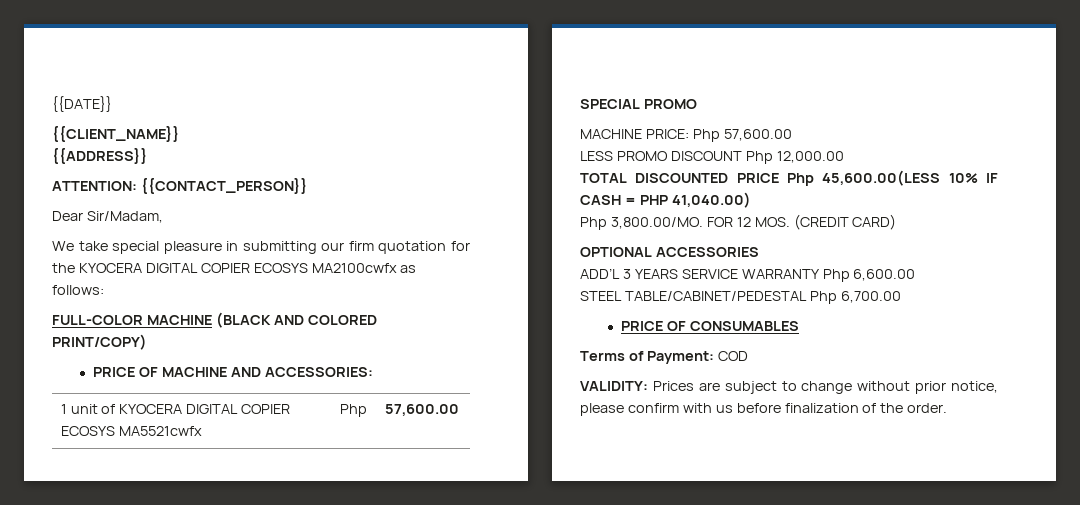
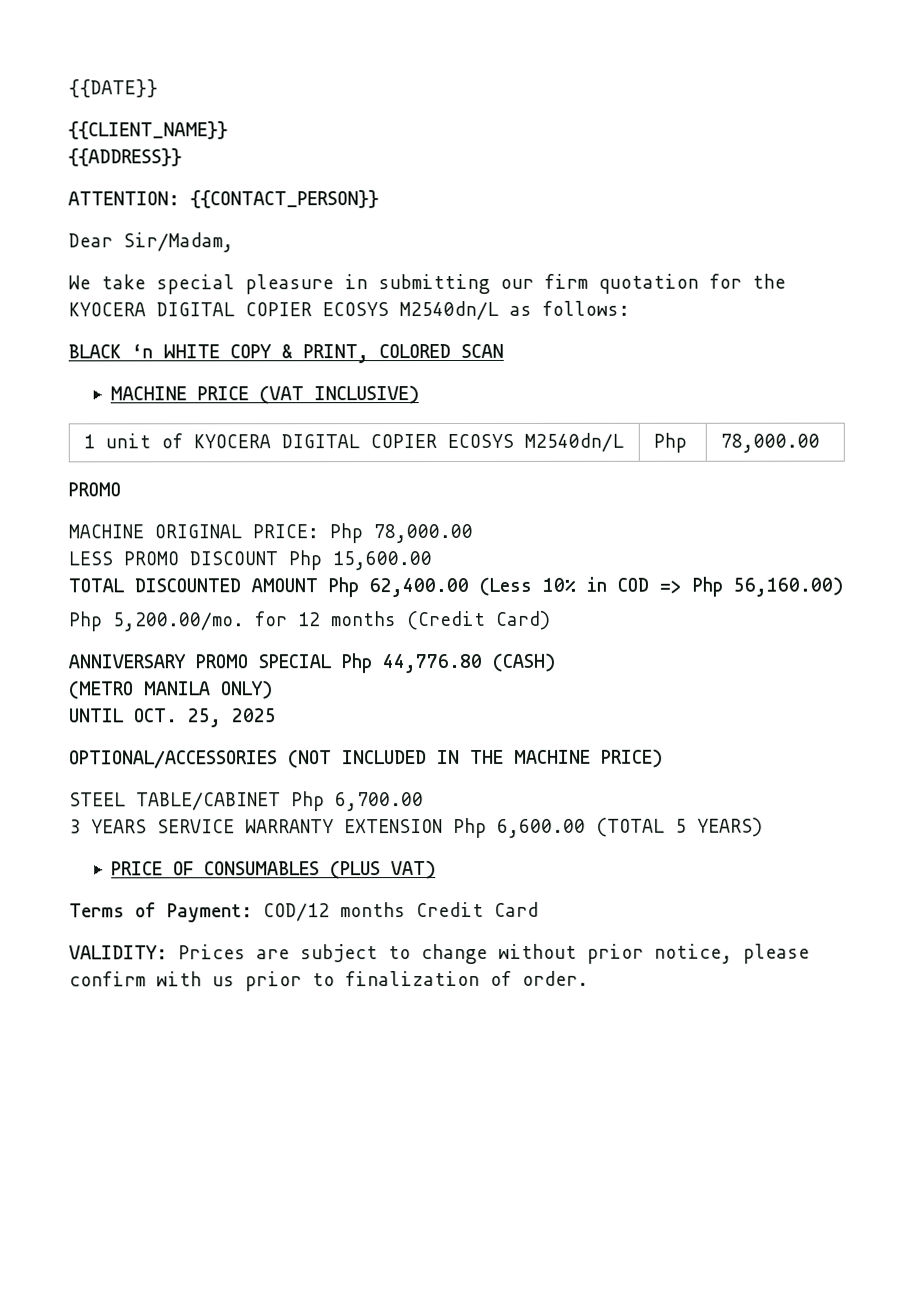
- We take special pleasure in submitting our firm quotation for the KYOCERA DIGITAL COPIER ECOSYS MA2100cwfx as follows:
+ We take special pleasure in submitting our firm quotation for the KYOCERA DIGITAL COPIER ECOSYS M2540dn/L as follows:
- FULL-COLOR MACHINE (BLACK AND COLORED PRINT/COPY)
- PRICE OF MACHINE AND ACCESSORIES:
+ BLACK ‘n WHITE COPY & PRINT, COLORED SCAN
+ MACHINE PRICE (VAT INCLUSIVE)
- 1 unit of KYOCERA DIGITAL COPIER ECOSYS MA5521cwfx | Php | 57,600.00
- SPECIAL PROMO
+ 1 unit of KYOCERA DIGITAL COPIER ECOSYS M2540dn/L | Php | 78,000.00
+ PROMO
- MACHINE PRICE: Php 57,600.00
+ MACHINE ORIGINAL PRICE: Php 78,000.00
- LESS PROMO DISCOUNT Php 12,000.00
+ LESS PROMO DISCOUNT Php 15,600.00
- TOTAL DISCOUNTED PRICE Php 45,600.00(LESS 10% IF CASH = PHP 41,040.00)
- Php 3,800.00/MO. FOR 12 MOS. (CREDIT CARD)
- OPTIONAL ACCESSORIES
- ADD’L 3 YEARS SERVICE WARRANTY Php 6,600.00
- STEEL TABLE/CABINET/PEDESTAL Php 6,700.00
+ TOTAL DISCOUNTED AMOUNT Php 62,400.00 (Less 10% in COD => Php 56,160.00)
+ Php 5,200.00/mo. for 12 months (Credit Card)
+ ANNIVERSARY PROMO SPECIAL Php 44,776.80 (CASH)
+ (METRO MANILA ONLY)
+ UNTIL OCT. 25, 2025
+ OPTIONAL/ACCESSORIES (NOT INCLUDED IN THE MACHINE PRICE)
+ STEEL TABLE/CABINET Php 6,700.00
+ 3 YEARS SERVICE WARRANTY EXTENSION Php 6,600.00 (TOTAL 5 YEARS)
- PRICE OF CONSUMABLES
+ PRICE OF CONSUMABLES (PLUS VAT)
- Terms of Payment: COD
+ Terms of Payment: COD/12 months Credit Card
- VALIDITY: Prices are subject to change without prior notice, please confirm with us before finalization of the order.
+ VALIDITY: Prices are subject to change without prior notice, please confirm with us prior to finalization of order.

